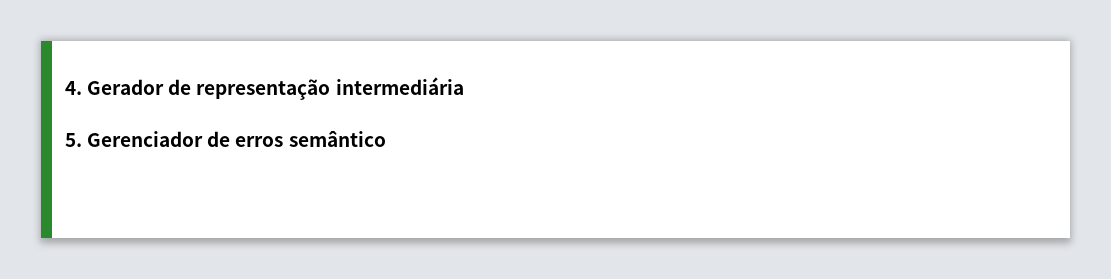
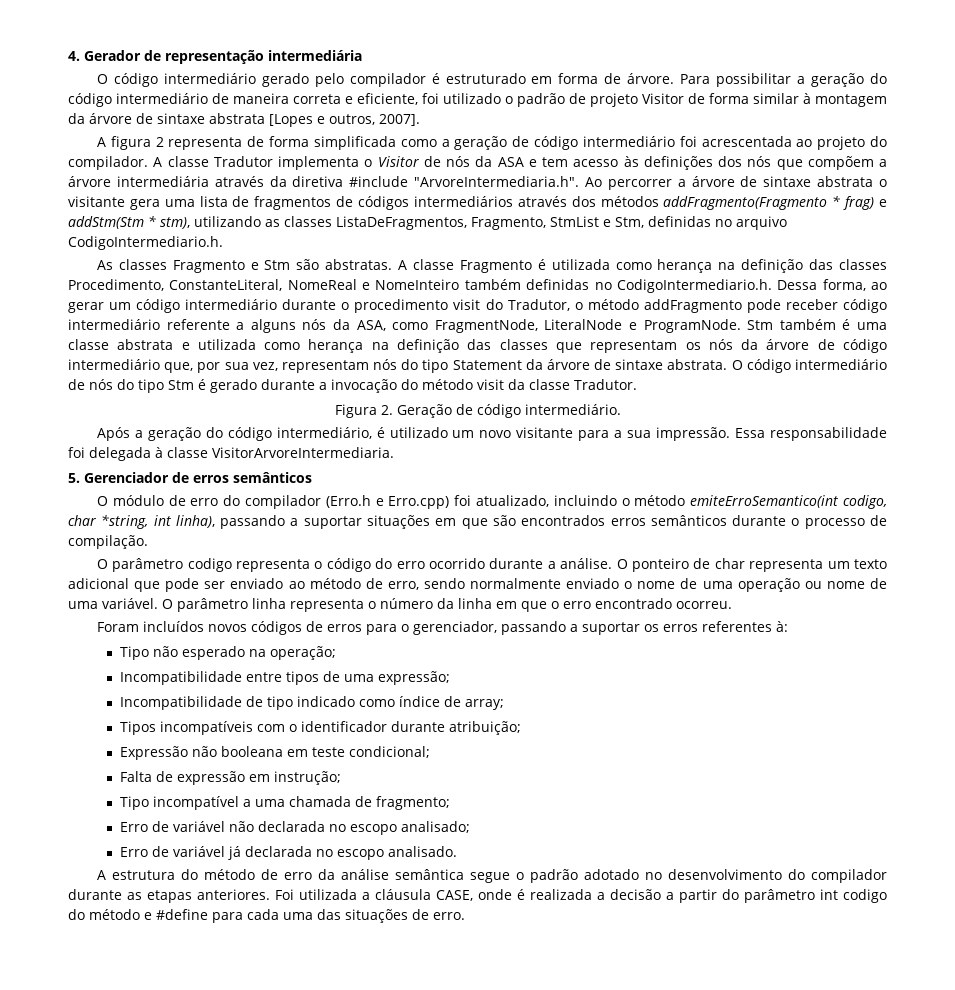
- 5. Gerenciador de erros semântico
+ O código intermediário gerado pelo compilador é estruturado em forma de árvore. Para possibilitar a geração do código intermediário de maneira correta e eficiente, foi utilizado o padrão de projeto Visitor de forma similar à montagem da árvore de sintaxe abstrata [Lopes e outros, 2007].
+ A figura 2 representa de forma simplificada como a geração de código intermediário foi acrescentada ao projeto do compilador. A classe Tradutor implementa o Visitor de nós da ASA e tem acesso às definições dos nós que compõem a árvore intermediária através da diretiva #include "ArvoreIntermediaria.h". Ao percorrer a árvore de sintaxe abstrata o visitante gera uma lista de fragmentos de códigos intermediários através dos métodos addFragmento(Fragmento * frag) e addStm(Stm * stm), utilizando as classes ListaDeFragmentos, Fragmento, StmList e Stm, definidas no arquivo CodigoIntermediario.h.
+ As classes Fragmento e Stm são abstratas. A classe Fragmento é utilizada como herança na definição das classes Procedimento, ConstanteLiteral, NomeReal e NomeInteiro também definidas no CodigoIntermediario.h. Dessa forma, ao gerar um código intermediário durante o procedimento visit do Tradutor, o método addFragmento pode receber código intermediário referente a alguns nós da ASA, como FragmentNode, LiteralNode e ProgramNode. Stm também é uma classe abstrata e utilizada como herança na definição das classes que representam os nós da árvore de código intermediário que, por sua vez, representam nós do tipo Statement da árvore de sintaxe abstrata. O código intermediário de nós do tipo Stm é gerado durante a invocação do método visit da classe Tradutor.
+ Figura 2. Geração de código intermediário.
+ Após a geração do código intermediário, é utilizado um novo visitante para a sua impressão. Essa responsabilidade foi delegada à classe VisitorArvoreIntermediaria.
+ 5. Gerenciador de erros semânticos
+ O módulo de erro do compilador (Erro.h e Erro.cpp) foi atualizado, incluindo o método emiteErroSemantico(int codigo, char *string, int linha), passando a suportar situações em que são encontrados erros semânticos durante o processo de compilação.
+ O parâmetro codigo representa o código do erro ocorrido durante a análise. O ponteiro de char representa um texto adicional que pode ser enviado ao método de erro, sendo normalmente enviado o nome de uma operação ou nome de uma variável. O parâmetro linha representa o número da linha em que o erro encontrado ocorreu.
+ Foram incluídos novos códigos de erros para o gerenciador, passando a suportar os erros referentes à:
+ Tipo não esperado na operação;
+ Incompatibilidade entre tipos de uma expressão;
+ Incompatibilidade de tipo indicado como índice de array;
+ Tipos incompatíveis com o identificador durante atribuição;
+ Expressão não booleana em teste condicional;
+ Falta de expressão em instrução;
+ Tipo incompatível a uma chamada de fragmento;
+ Erro de variável não declarada no escopo analisado;
+ Erro de variável já declarada no escopo analisado.
+ A estrutura do método de erro da análise semântica segue o padrão adotado no desenvolvimento do compilador durante as etapas anteriores. Foi utilizada a cláusula CASE, onde é realizada a decisão a partir do parâmetro int codigo do método e #define para cada uma das situações de erro.

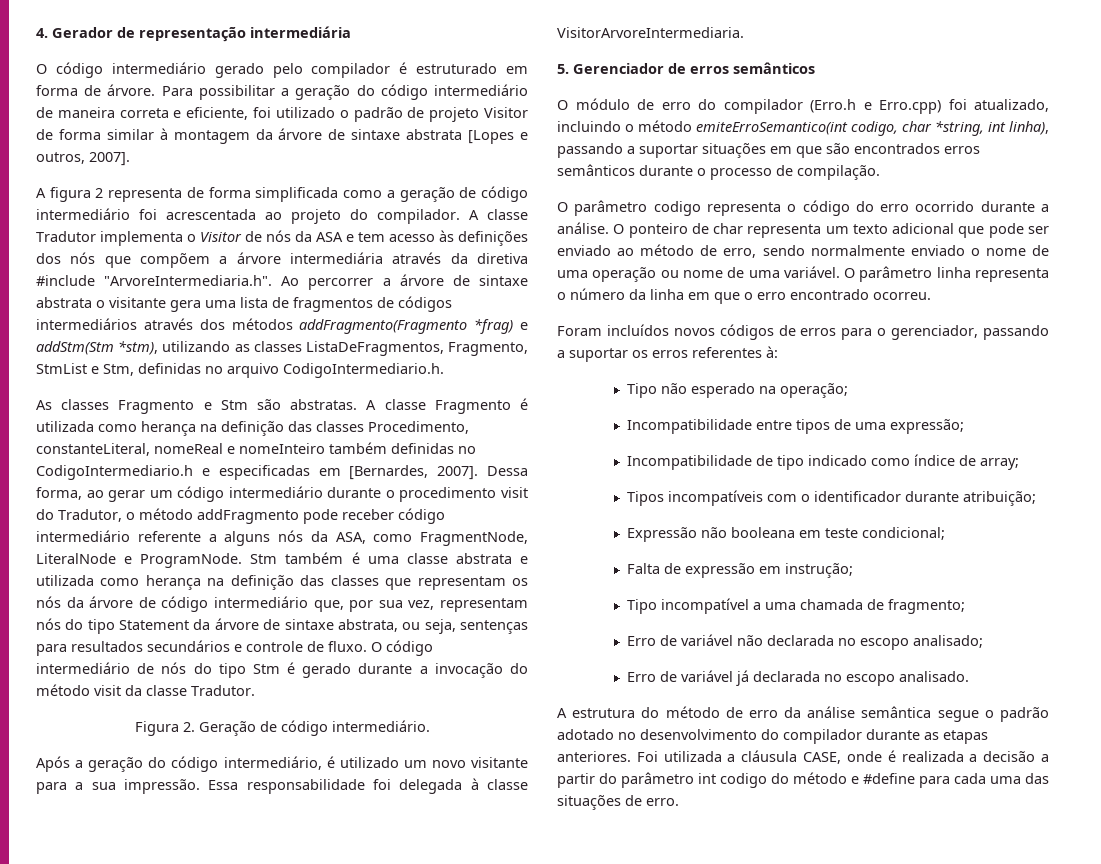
- A classe Tradutor implementa o Visitor de nós da ASA e tem acesso às definições dos nós que compõem a árvore intermediária através da diretiva #include "ArvoreIntermediaria.h". Ao percorrer a árvore de sintaxe abstrata o visitante gera uma lista de fragmentos de códigos intermediários através dos métodos addFragmento(Fragmento * frag) e addStm(Stm * stm), utilizando as classes ListaDeFragmentos, Fragmento, StmList e Stm, definidas no arquivo CodigoIntermediario.h.
+ A classe Tradutor implementa o Visitor de nós da ASA e tem acesso às definições dos nós que compõem a árvore intermediária através da diretiva #include "ArvoreIntermediaria.h". Ao percorrer a árvore de sintaxe abstrata o visitante gera uma lista de fragmentos de códigos intermediários através dos métodos addFragmento(Fragmento *frag) e addStm(Stm *stm), utilizando as classes ListaDeFragmentos, Fragmento, StmList e Stm, definidas no arquivo CodigoIntermediario.h.
- A classe Fragmento é utilizada como herança na definição das classes Procedimento, ConstanteLiteral, NomeReal e NomeInteiro também definidas no CodigoIntermediario.h. Dessa forma, ao gerar um código intermediário durante o procedimento visit do Tradutor, o método addFragmento pode receber código intermediário referente a alguns nós da ASA, como FragmentNode, LiteralNode e ProgramNode.
+ A classe Fragmento é utilizada como herança na definição das classes Procedimento, constanteLiteral, nomeReal e nomeInteiro também definidas no CodigoIntermediario.h e especificadas em [Bernardes, 2007]. Dessa forma, ao gerar um código intermediário durante o procedimento visit do Tradutor, o método addFragmento pode receber código intermediário referente a alguns nós da ASA, como FragmentNode, LiteralNode e ProgramNode.
- Stm também é uma classe abstrata e utilizada como herança na definição das classes que representam os nós da árvore de código intermediário que, por sua vez, representam nós do tipo Statement da árvore de sintaxe abstrata.
+ Stm também é uma classe abstrata e utilizada como herança na definição das classes que representam os nós da árvore de código intermediário que, por sua vez, representam nós do tipo Statement da árvore de sintaxe abstrata, ou seja, sentenças para resultados secundários e controle de fluxo.

